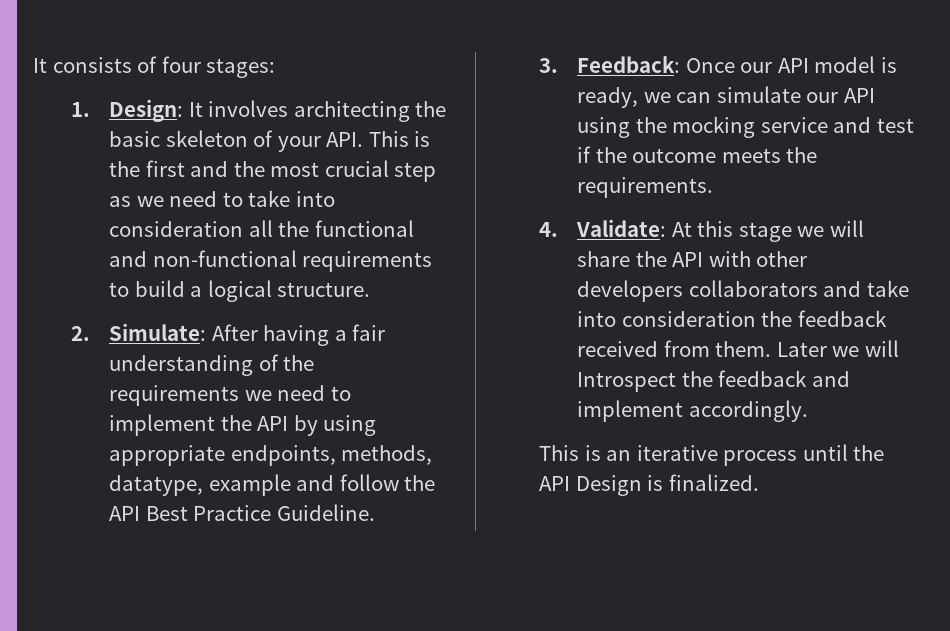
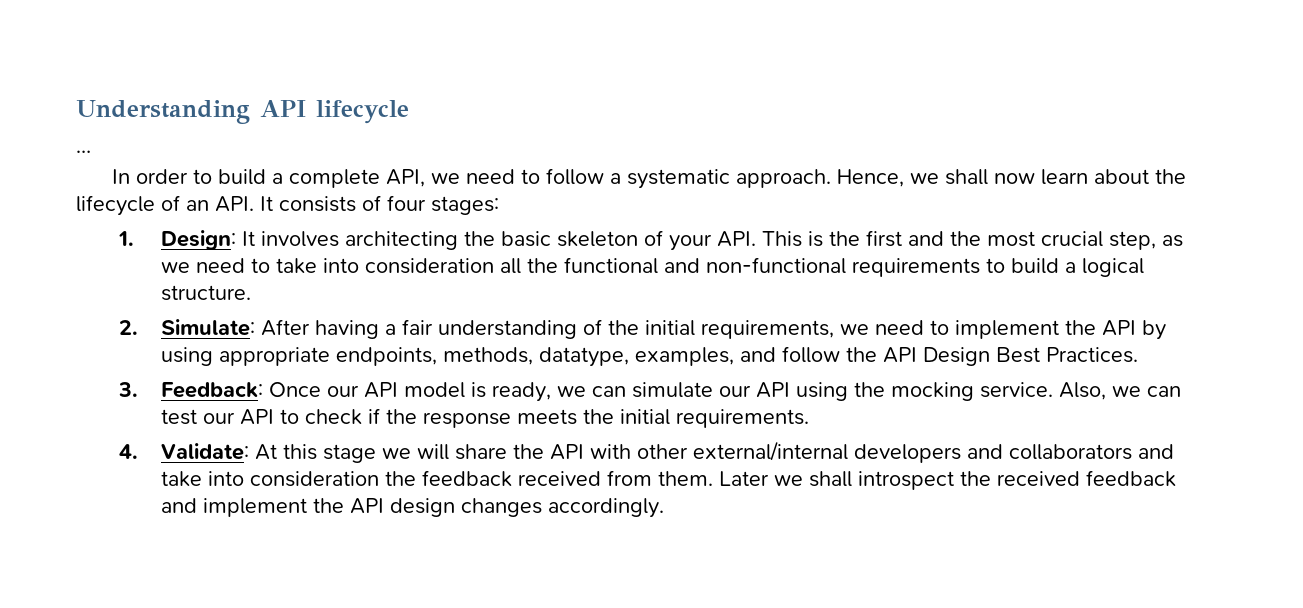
- It consists of four stages:
+ Understanding API lifecycle
+ …
+ In order to build a complete API, we need to follow a systematic approach. Hence, we shall now learn about the lifecycle of an API. It consists of four stages:
- 1. Design: It involves architecting the basic skeleton of your API. This is the first and the most crucial step as we need to take into consideration all the functional and non-functional requirements to build a logical structure.
+ 1. Design: It involves architecting the basic skeleton of your API. This is the first and the most crucial step, as we need to take into consideration all the functional and non-functional requirements to build a logical structure.
- 2. Simulate: After having a fair understanding of the requirements we need to implement the API by using appropriate endpoints, methods, datatype, example and follow the API Best Practice Guideline.
+ 2. Simulate: After having a fair understanding of the initial requirements, we need to implement the API by using appropriate endpoints, methods, datatype, examples, and follow the API Design Best Practices.
- 3. Feedback: Once our API model is ready, we can simulate our API using the mocking service and test if the outcome meets the requirements.
+ 3. Feedback: Once our API model is ready, we can simulate our API using the mocking service. Also, we can test our API to check if the response meets the initial requirements.
- 4. Validate: At this stage we will share the API with other developers collaborators and take into consideration the feedback received from them.
+ 4. Validate: At this stage we will share the API with other external/internal developers and collaborators and take into consideration the feedback received from them.
- Later we will Introspect the feedback and implement accordingly.
- This is an iterative process until the API Design is finalized.
+ Later we shall introspect the received feedback and implement the API design changes accordingly.

